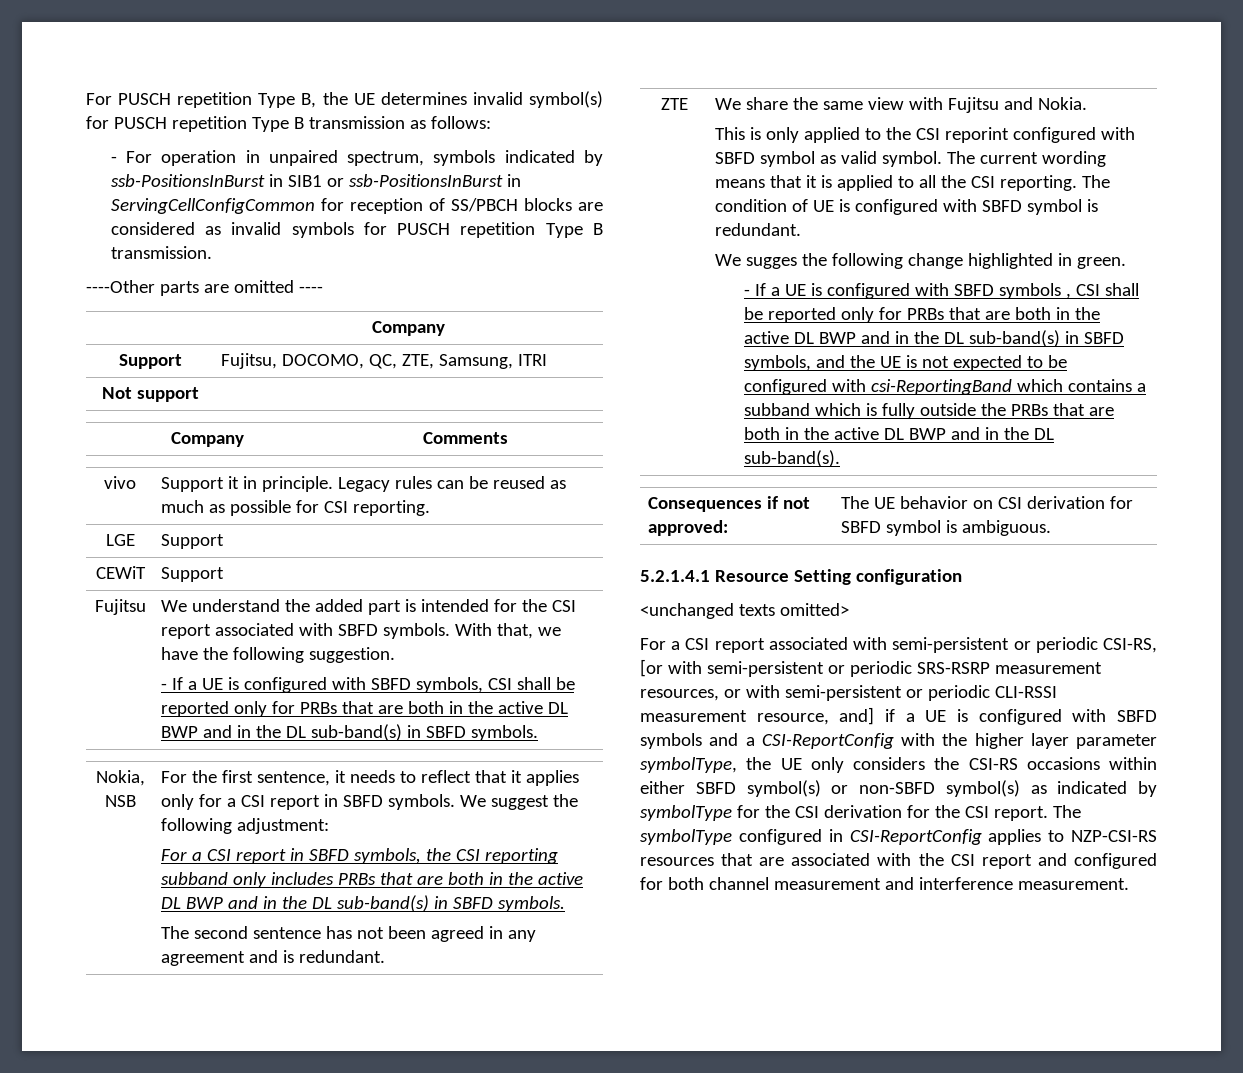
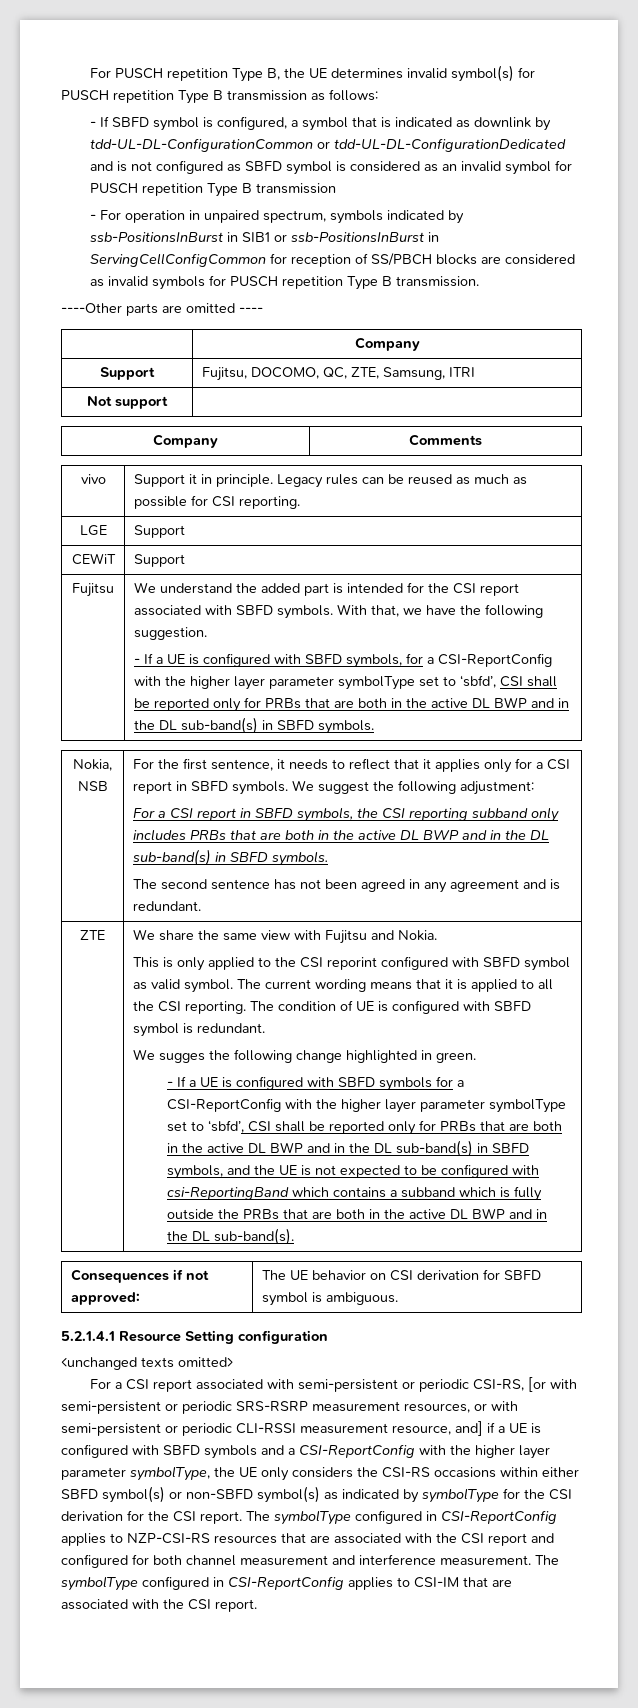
+ - If SBFD symbol is configured, a symbol that is indicated as downlink by tdd-UL-DL-ConfigurationCommon or tdd-UL-DL-ConfigurationDedicated and is not configured as SBFD symbol is considered as an invalid symbol for PUSCH repetition Type B transmission
- - If a UE is configured with SBFD symbols, CSI shall be reported only for PRBs that are both in the active DL BWP and in the DL sub-band(s) in SBFD symbols.
+ - If a UE is configured with SBFD symbols, for a CSI-ReportConfig with the higher layer parameter symbolType set to ‘sbfd’, CSI shall be reported only for PRBs that are both in the active DL BWP and in the DL sub-band(s) in SBFD symbols.
- - If a UE is configured with SBFD symbols , CSI shall be reported only for PRBs that are both in the active DL BWP and in the DL sub-band(s) in SBFD symbols, and the UE is not expected to be configured with csi-ReportingBand which contains a subband which is fully outside the PRBs that are both in the active DL BWP and in the DL sub-band(s).
+ - If a UE is configured with SBFD symbols for a CSI-ReportConfig with the higher layer parameter symbolType set to ‘sbfd’, CSI shall be reported only for PRBs that are both in the active DL BWP and in the DL sub-band(s) in SBFD symbols, and the UE is not expected to be configured with csi-ReportingBand which contains a subband which is fully outside the PRBs that are both in the active DL BWP and in the DL sub-band(s).
+ The symbolType configured in CSI-ReportConfig applies to CSI-IM that are associated with the CSI report.

